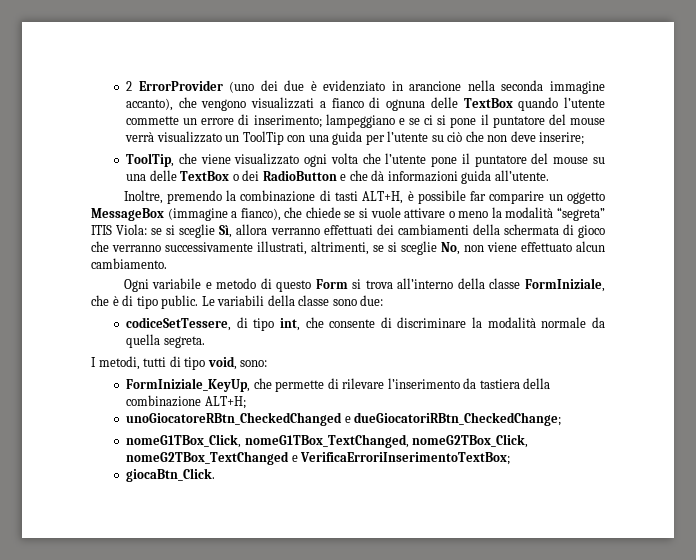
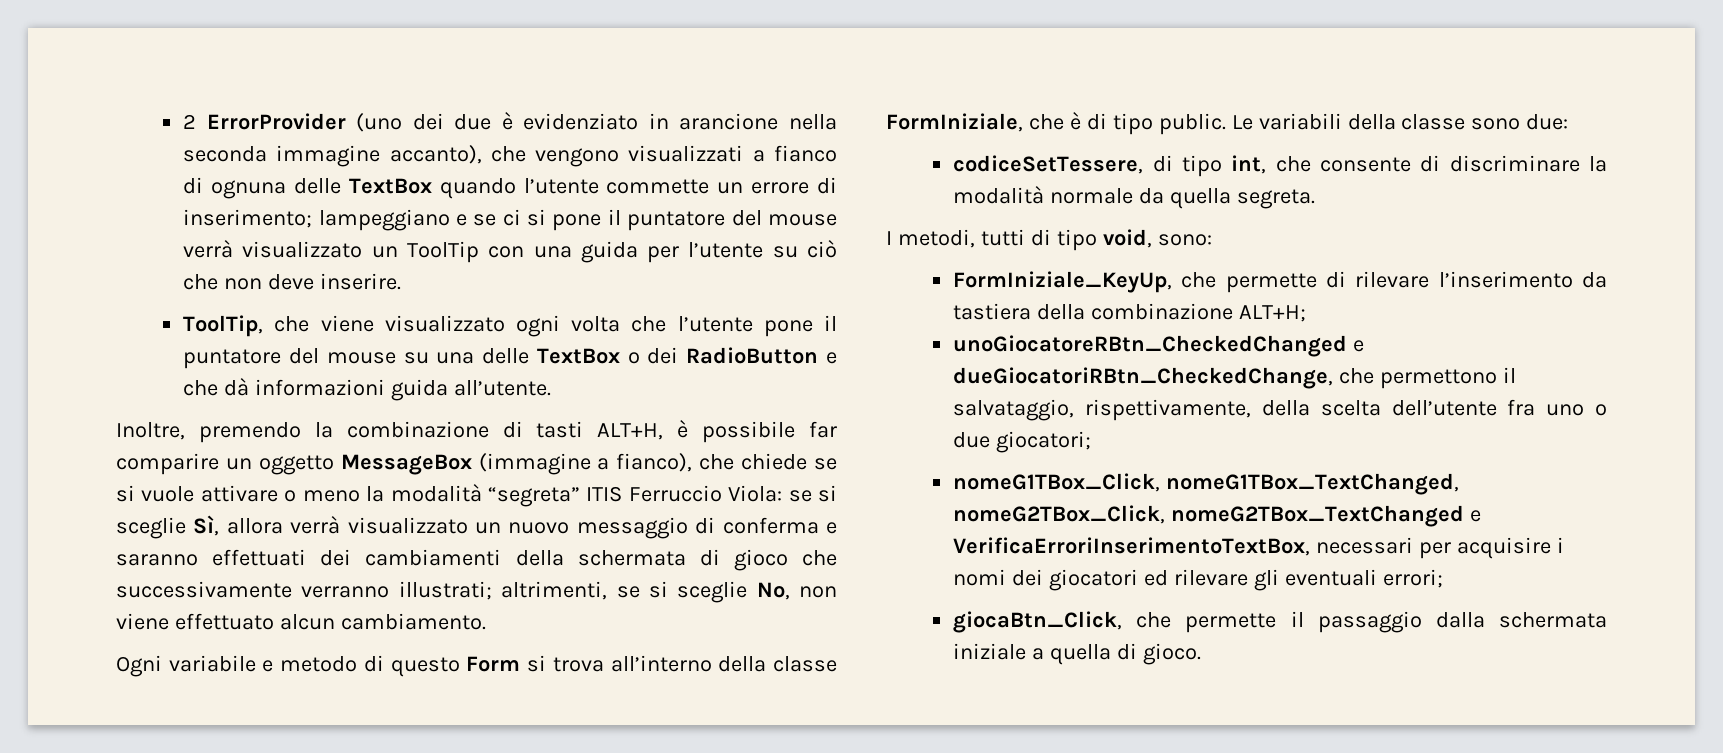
- 2 ErrorProvider (uno dei due è evidenziato in arancione nella seconda immagine accanto), che vengono visualizzati a fianco di ognuna delle TextBox quando l’utente commette un errore di inserimento; lampeggiano e se ci si pone il puntatore del mouse verrà visualizzato un ToolTip con una guida per l’utente su ciò che non deve inserire;
+ 2 ErrorProvider (uno dei due è evidenziato in arancione nella seconda immagine accanto), che vengono visualizzati a fianco di ognuna delle TextBox quando l’utente commette un errore di inserimento; lampeggiano e se ci si pone il puntatore del mouse verrà visualizzato un ToolTip con una guida per l’utente su ciò che non deve inserire.
- Inoltre, premendo la combinazione di tasti ALT+H, è possibile far comparire un oggetto MessageBox (immagine a fianco), che chiede se si vuole attivare o meno la modalità “segreta” ITIS Viola: se si sceglie Sì, allora verranno effettuati dei cambiamenti della schermata di gioco che verranno successivamente illustrati, altrimenti, se si sceglie No, non viene effettuato alcun cambiamento.
+ Inoltre, premendo la combinazione di tasti ALT+H, è possibile far comparire un oggetto MessageBox (immagine a fianco), che chiede se si vuole attivare o meno la modalità “segreta” ITIS Ferruccio Viola: se si sceglie Sì, allora verrà visualizzato un nuovo messaggio di conferma e saranno effettuati dei cambiamenti della schermata di gioco che successivamente verranno illustrati; altrimenti, se si sceglie No, non viene effettuato alcun cambiamento.
- unoGiocatoreRBtn_CheckedChanged e dueGiocatoriRBtn_CheckedChange;
+ unoGiocatoreRBtn_CheckedChanged e dueGiocatoriRBtn_CheckedChange, che permettono il salvataggio, rispettivamente, della scelta dell’utente fra uno o due giocatori;
- nomeG1TBox_Click, nomeG1TBox_TextChanged, nomeG2TBox_Click, nomeG2TBox_TextChanged e VerificaErroriInserimentoTextBox;
- giocaBtn_Click.
+ nomeG1TBox_Click, nomeG1TBox_TextChanged, nomeG2TBox_Click, nomeG2TBox_TextChanged e VerificaErroriInserimentoTextBox, necessari per acquisire i nomi dei giocatori ed rilevare gli eventuali errori;
+ giocaBtn_Click, che permette il passaggio dalla schermata iniziale a quella di gioco.

